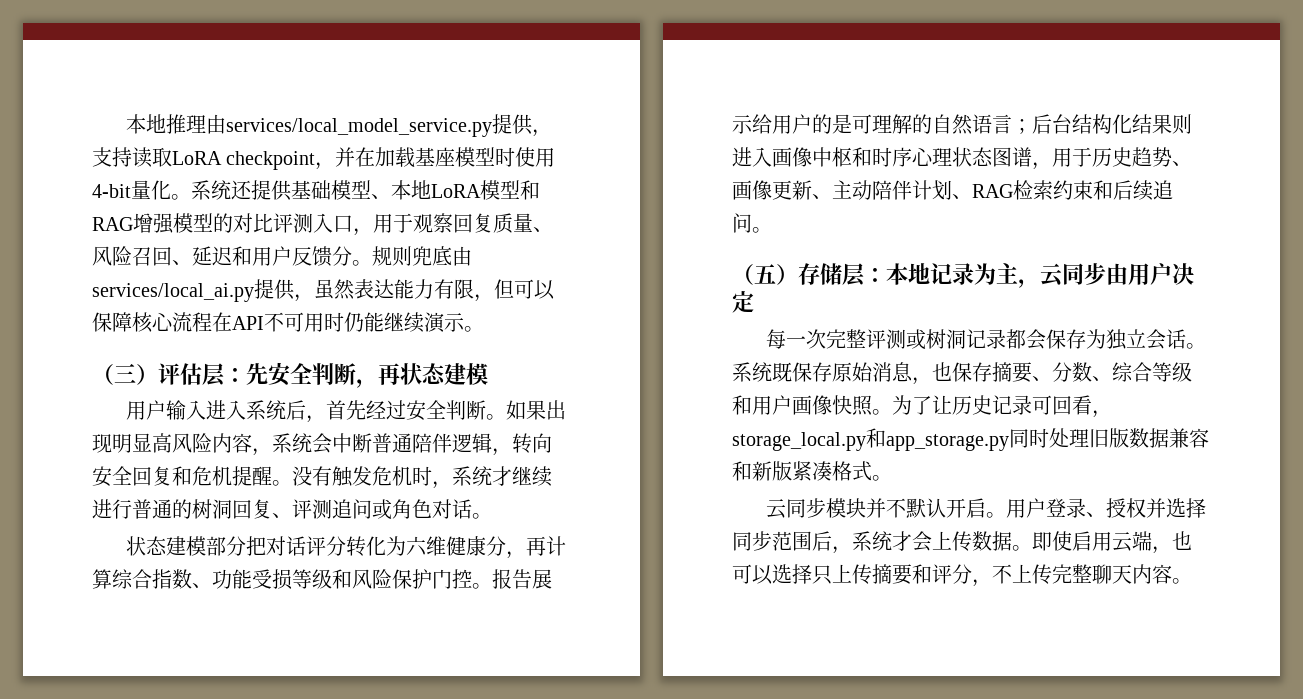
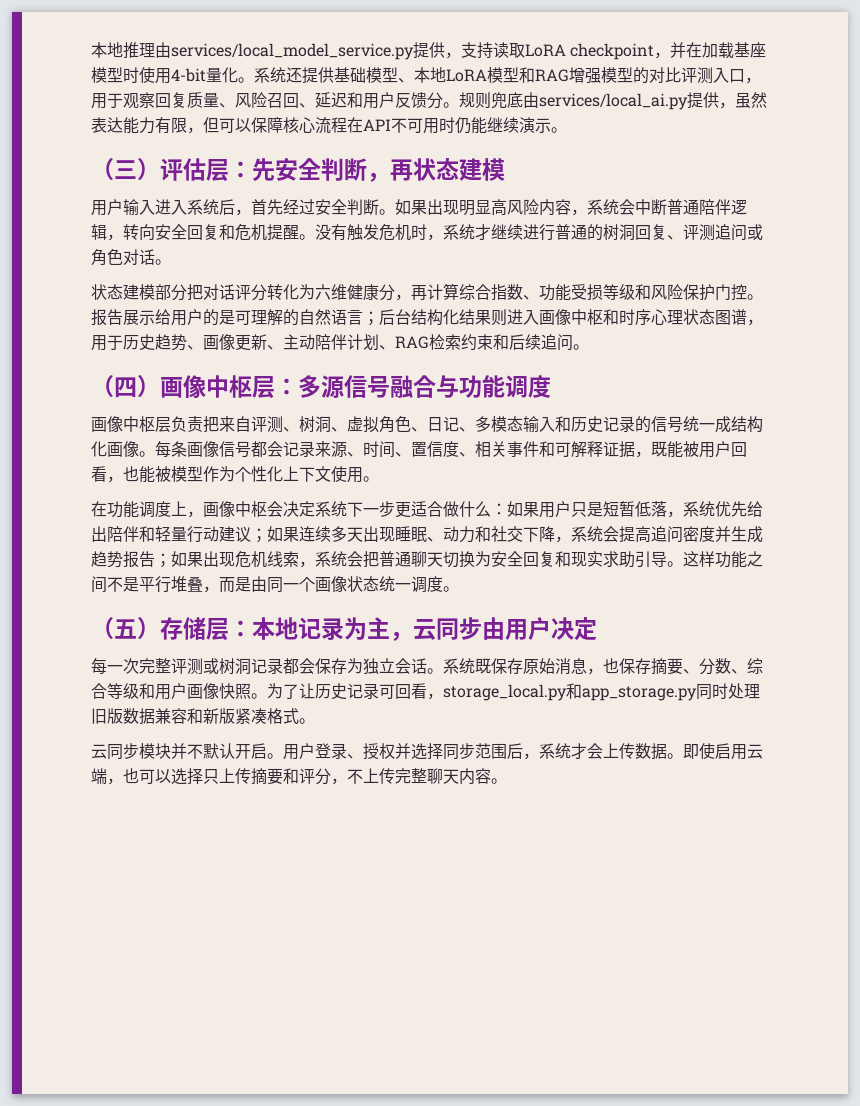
+ （四）画像中枢层：多源信号融合与功能调度
+ 画像中枢层负责把来自评测、树洞、虚拟角色、日记、多模态输入和历史记录的信号统一成结构化画像。每条画像信号都会记录来源、时间、置信度、相关事件和可解释证据，既能被用户回看，也能被模型作为个性化上下文使用。
+ 在功能调度上，画像中枢会决定系统下一步更适合做什么：如果用户只是短暂低落，系统优先给出陪伴和轻量行动建议；如果连续多天出现睡眠、动力和社交下降，系统会提高追问密度并生成趋势报告；如果出现危机线索，系统会把普通聊天切换为安全回复和现实求助引导。这样功能之间不是平行堆叠，而是由同一个画像状态统一调度。

